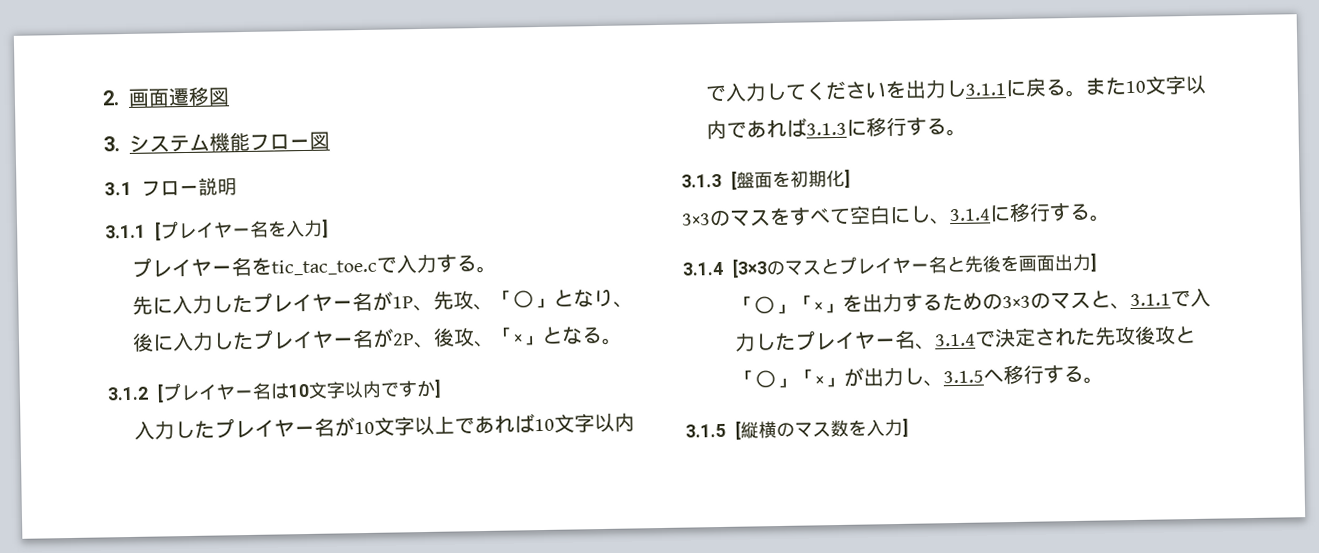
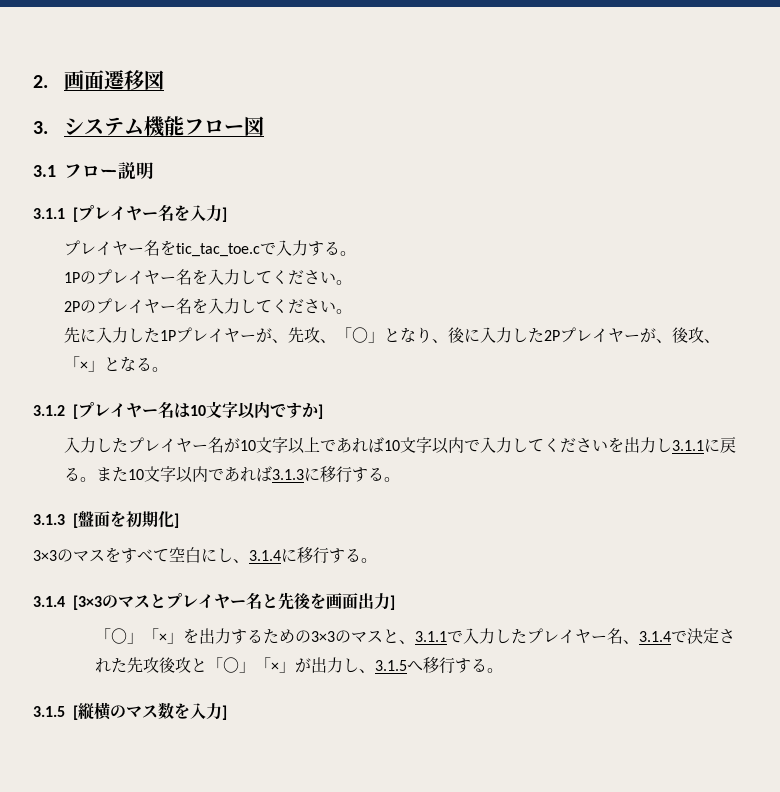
+ 1Pのプレイヤー名を入力してください。
+ 2Pのプレイヤー名を入力してください。
- 先に入力したプレイヤー名が1P、先攻、「〇」となり、後に入力したプレイヤー名が2P、後攻、「×」となる。
+ 先に入力した1Pプレイヤーが、先攻、「〇」となり、後に入力した2Pプレイヤーが、後攻、「×」となる。

